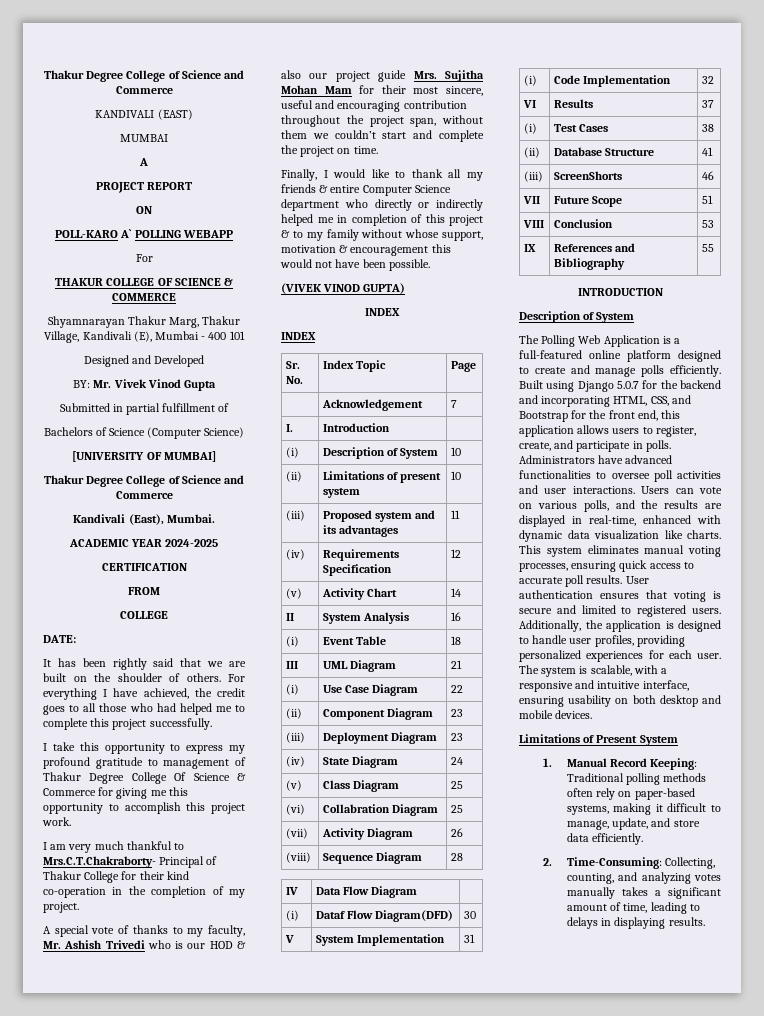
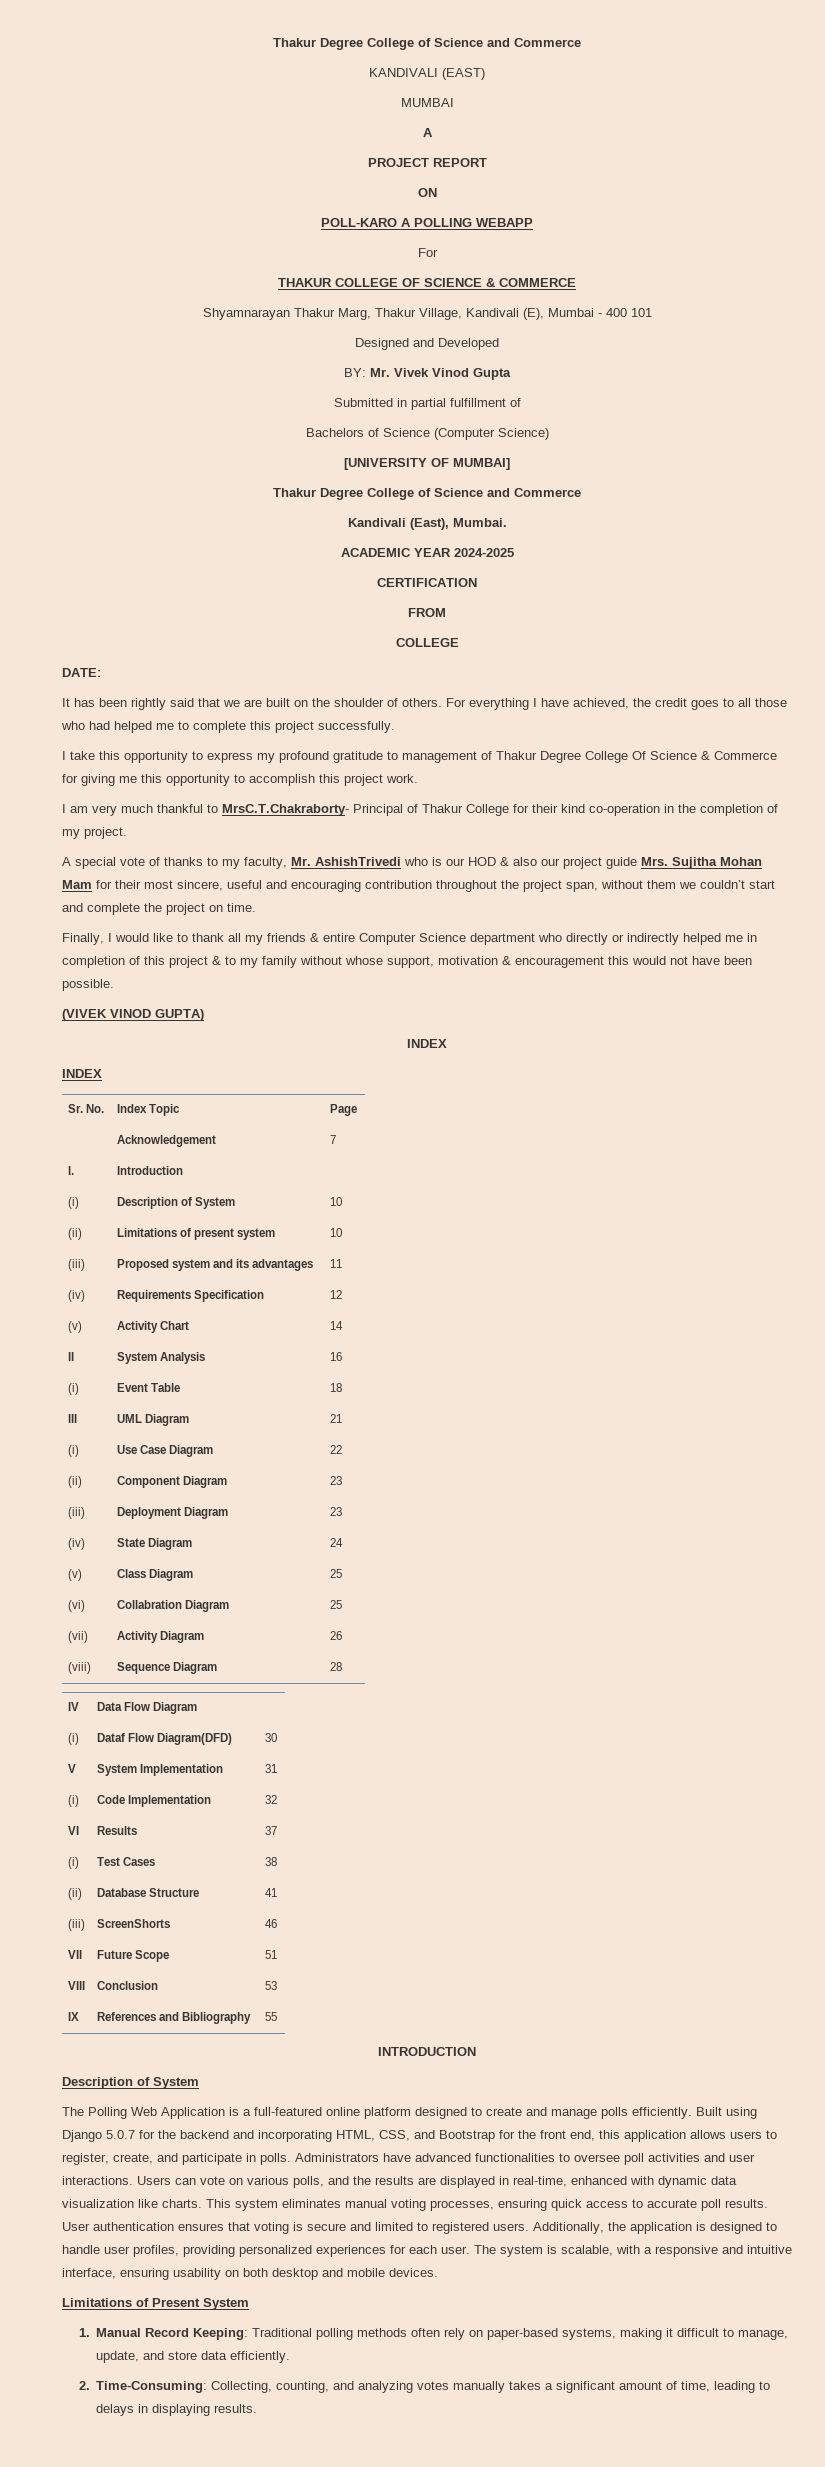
- POLL-KARO A` POLLING WEBAPP
+ POLL-KARO A POLLING WEBAPP
- I am very much thankful to Mrs.C.T.Chakraborty- Principal of Thakur College for their kind co-operation in the completion of my project.
+ I am very much thankful to MrsC.T.Chakraborty- Principal of Thakur College for their kind co-operation in the completion of my project.
- A special vote of thanks to my faculty, Mr. Ashish Trivedi who is our HOD & also our project guide Mrs. Sujitha Mohan Mam for their most sincere, useful and encouraging contribution throughout the project span, without them we couldn’t start and complete the project on time.
+ A special vote of thanks to my faculty, Mr. AshishTrivedi who is our HOD & also our project guide Mrs. Sujitha Mohan Mam for their most sincere, useful and encouraging contribution throughout the project span, without them we couldn’t start and complete the project on time.

